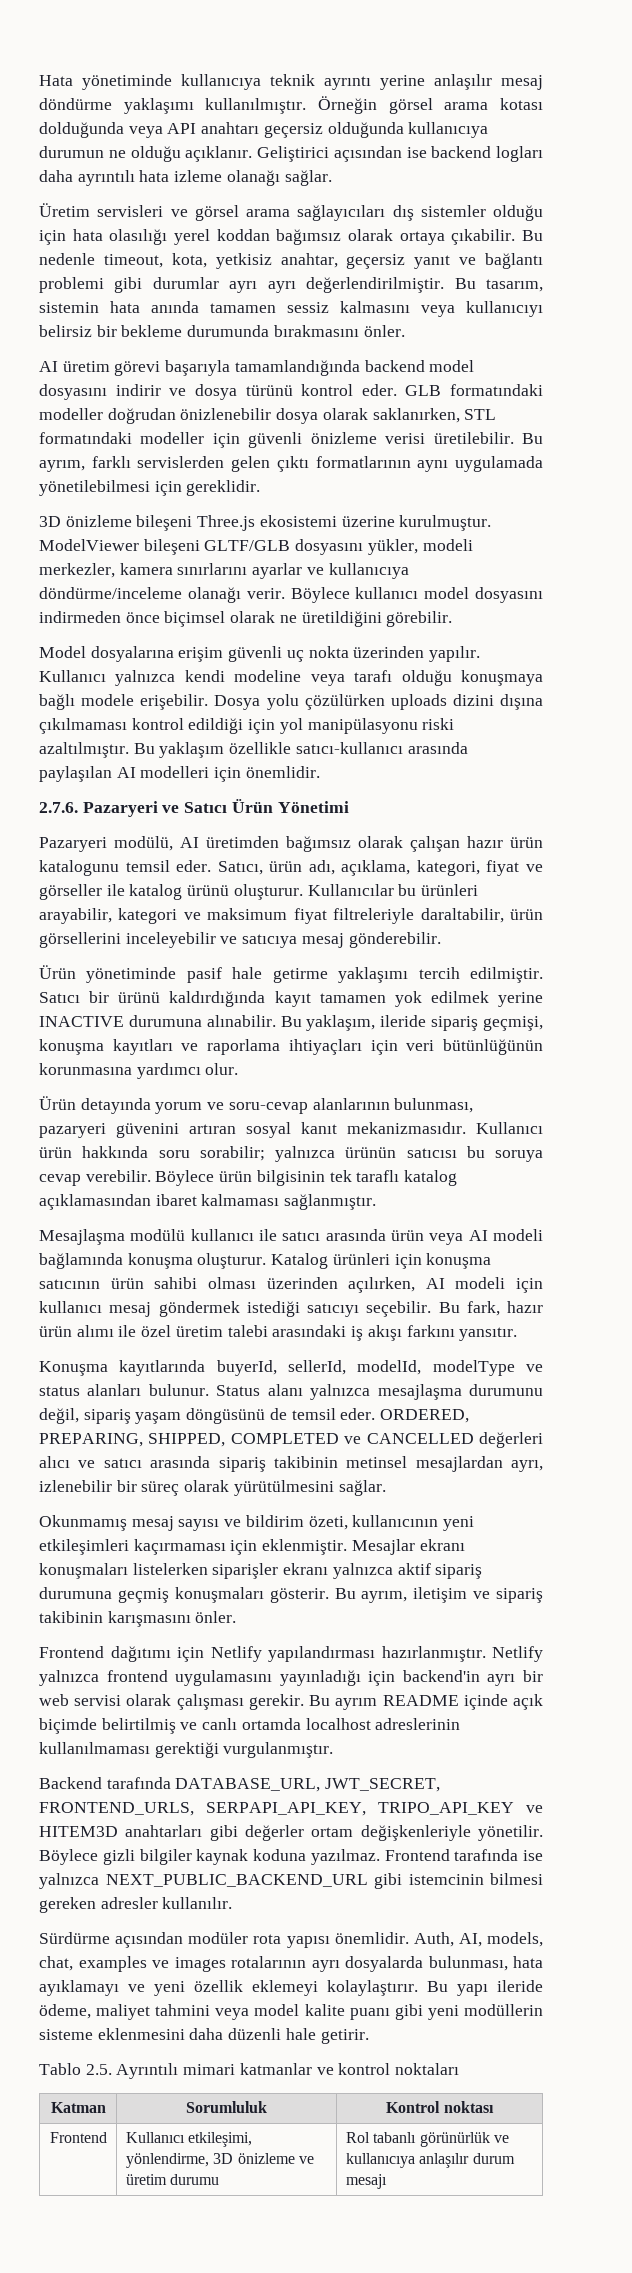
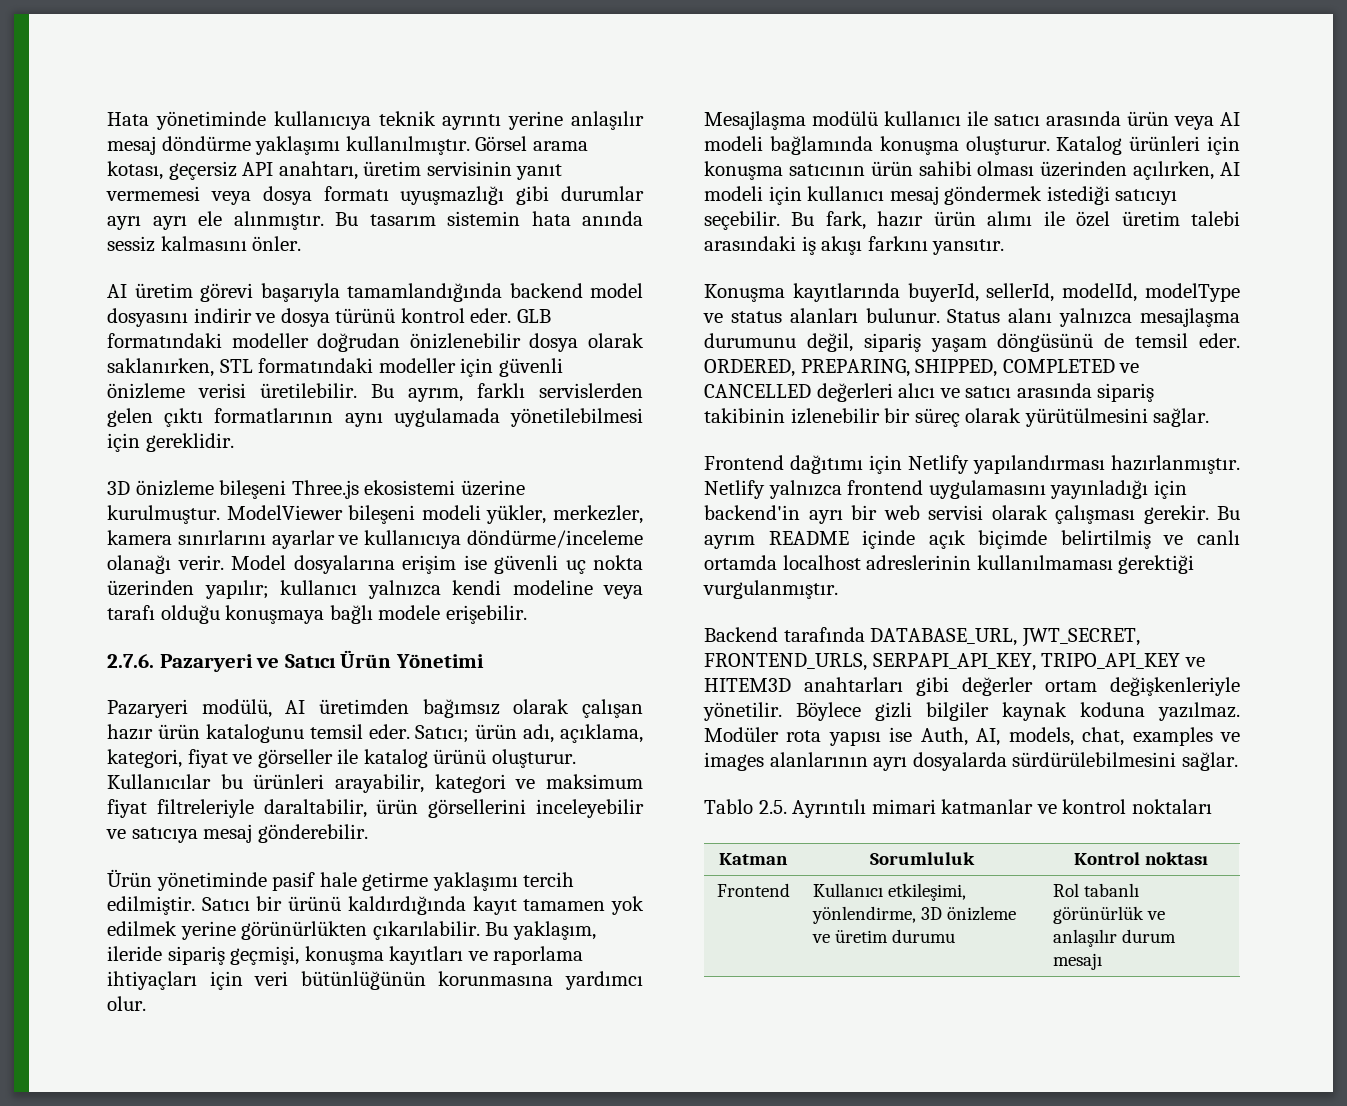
- Örneğin görsel arama kotası dolduğunda veya API anahtarı geçersiz olduğunda kullanıcıya durumun ne olduğu açıklanır. Geliştirici açısından ise backend logları daha ayrıntılı hata izleme olanağı sağlar.
- Üretim servisleri ve görsel arama sağlayıcıları dış sistemler olduğu için hata olasılığı yerel koddan bağımsız olarak ortaya çıkabilir. Bu nedenle timeout, kota, yetkisiz anahtar, geçersiz yanıt ve bağlantı problemi gibi durumlar ayrı ayrı değerlendirilmiştir. Bu tasarım, sistemin hata anında tamamen sessiz kalmasını veya kullanıcıyı belirsiz bir bekleme durumunda bırakmasını önler.
+ Görsel arama kotası, geçersiz API anahtarı, üretim servisinin yanıt vermemesi veya dosya formatı uyuşmazlığı gibi durumlar ayrı ayrı ele alınmıştır. Bu tasarım sistemin hata anında sessiz kalmasını önler.
- ModelViewer bileşeni GLTF/GLB dosyasını yükler, modeli merkezler, kamera sınırlarını ayarlar ve kullanıcıya döndürme/inceleme olanağı verir. Böylece kullanıcı model dosyasını indirmeden önce biçimsel olarak ne üretildiğini görebilir.
- Model dosyalarına erişim güvenli uç nokta üzerinden yapılır. Kullanıcı yalnızca kendi modeline veya tarafı olduğu konuşmaya bağlı modele erişebilir. Dosya yolu çözülürken uploads dizini dışına çıkılmaması kontrol edildiği için yol manipülasyonu riski azaltılmıştır. Bu yaklaşım özellikle satıcı-kullanıcı arasında paylaşılan AI modelleri için önemlidir.
+ ModelViewer bileşeni modeli yükler, merkezler, kamera sınırlarını ayarlar ve kullanıcıya döndürme/inceleme olanağı verir. Model dosyalarına erişim ise güvenli uç nokta üzerinden yapılır; kullanıcı yalnızca kendi modeline veya tarafı olduğu konuşmaya bağlı modele erişebilir.
- Satıcı, ürün adı, açıklama, kategori, fiyat ve görseller ile katalog ürünü oluşturur.
+ Satıcı; ürün adı, açıklama, kategori, fiyat ve görseller ile katalog ürünü oluşturur.
- Satıcı bir ürünü kaldırdığında kayıt tamamen yok edilmek yerine INACTIVE durumuna alınabilir.
+ Satıcı bir ürünü kaldırdığında kayıt tamamen yok edilmek yerine görünürlükten çıkarılabilir.
- Ürün detayında yorum ve soru-cevap alanlarının bulunması, pazaryeri güvenini artıran sosyal kanıt mekanizmasıdır. Kullanıcı ürün hakkında soru sorabilir; yalnızca ürünün satıcısı bu soruya cevap verebilir. Böylece ürün bilgisinin tek taraflı katalog açıklamasından ibaret kalmaması sağlanmıştır.
- ORDERED, PREPARING, SHIPPED, COMPLETED ve CANCELLED değerleri alıcı ve satıcı arasında sipariş takibinin metinsel mesajlardan ayrı, izlenebilir bir süreç olarak yürütülmesini sağlar.
+ ORDERED, PREPARING, SHIPPED, COMPLETED ve CANCELLED değerleri alıcı ve satıcı arasında sipariş takibinin izlenebilir bir süreç olarak yürütülmesini sağlar.
- Okunmamış mesaj sayısı ve bildirim özeti, kullanıcının yeni etkileşimleri kaçırmaması için eklenmiştir. Mesajlar ekranı konuşmaları listelerken siparişler ekranı yalnızca aktif sipariş durumuna geçmiş konuşmaları gösterir. Bu ayrım, iletişim ve sipariş takibinin karışmasını önler.
- Frontend tarafında ise yalnızca NEXT_PUBLIC_BACKEND_URL gibi istemcinin bilmesi gereken adresler kullanılır.
- Sürdürme açısından modüler rota yapısı önemlidir. Auth, AI, models, chat, examples ve images rotalarının ayrı dosyalarda bulunması, hata ayıklamayı ve yeni özellik eklemeyi kolaylaştırır. Bu yapı ileride ödeme, maliyet tahmini veya model kalite puanı gibi yeni modüllerin sisteme eklenmesini daha düzenli hale getirir.
+ Modüler rota yapısı ise Auth, AI, models, chat, examples ve images alanlarının ayrı dosyalarda sürdürülebilmesini sağlar.
- Frontend | Kullanıcı etkileşimi, yönlendirme, 3D önizleme ve üretim durumu | Rol tabanlı görünürlük ve kullanıcıya anlaşılır durum mesajı
+ Frontend | Kullanıcı etkileşimi, yönlendirme, 3D önizleme ve üretim durumu | Rol tabanlı görünürlük ve anlaşılır durum mesajı

